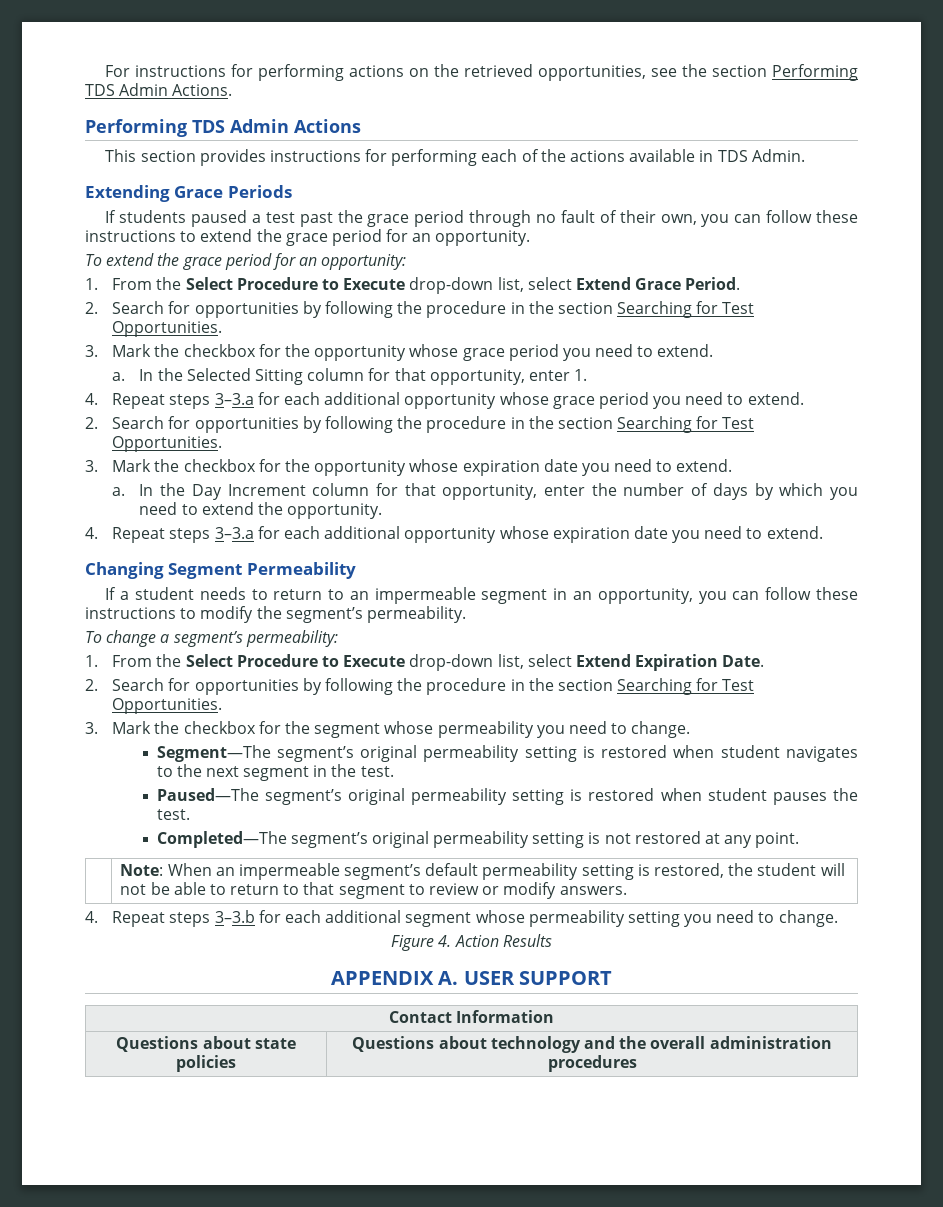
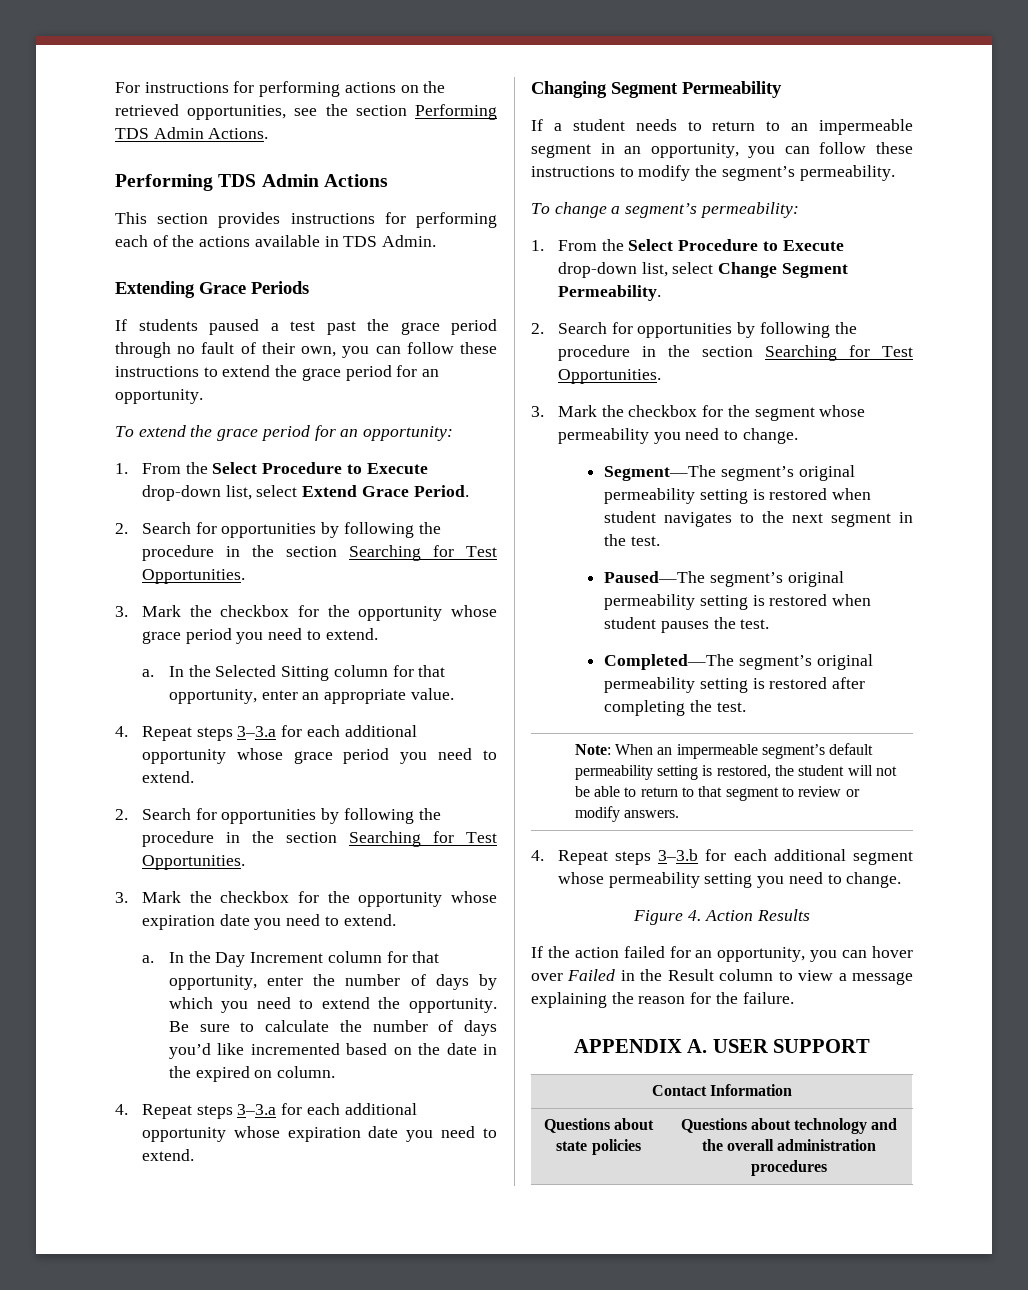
- In the Selected Sitting column for that opportunity, enter 1.
+ In the Selected Sitting column for that opportunity, enter an appropriate value.
+ Be sure to calculate the number of days you’d like incremented based on the date in the expired on column.
- 1. From the Select Procedure to Execute drop-down list, select Extend Expiration Date.
+ 1. From the Select Procedure to Execute drop-down list, select Change Segment Permeability.
- Completed—The segment’s original permeability setting is not restored at any point.
+ Completed—The segment’s original permeability setting is restored after completing the test.
+ If the action failed for an opportunity, you can hover over Failed in the Result column to view a message explaining the reason for the failure.

